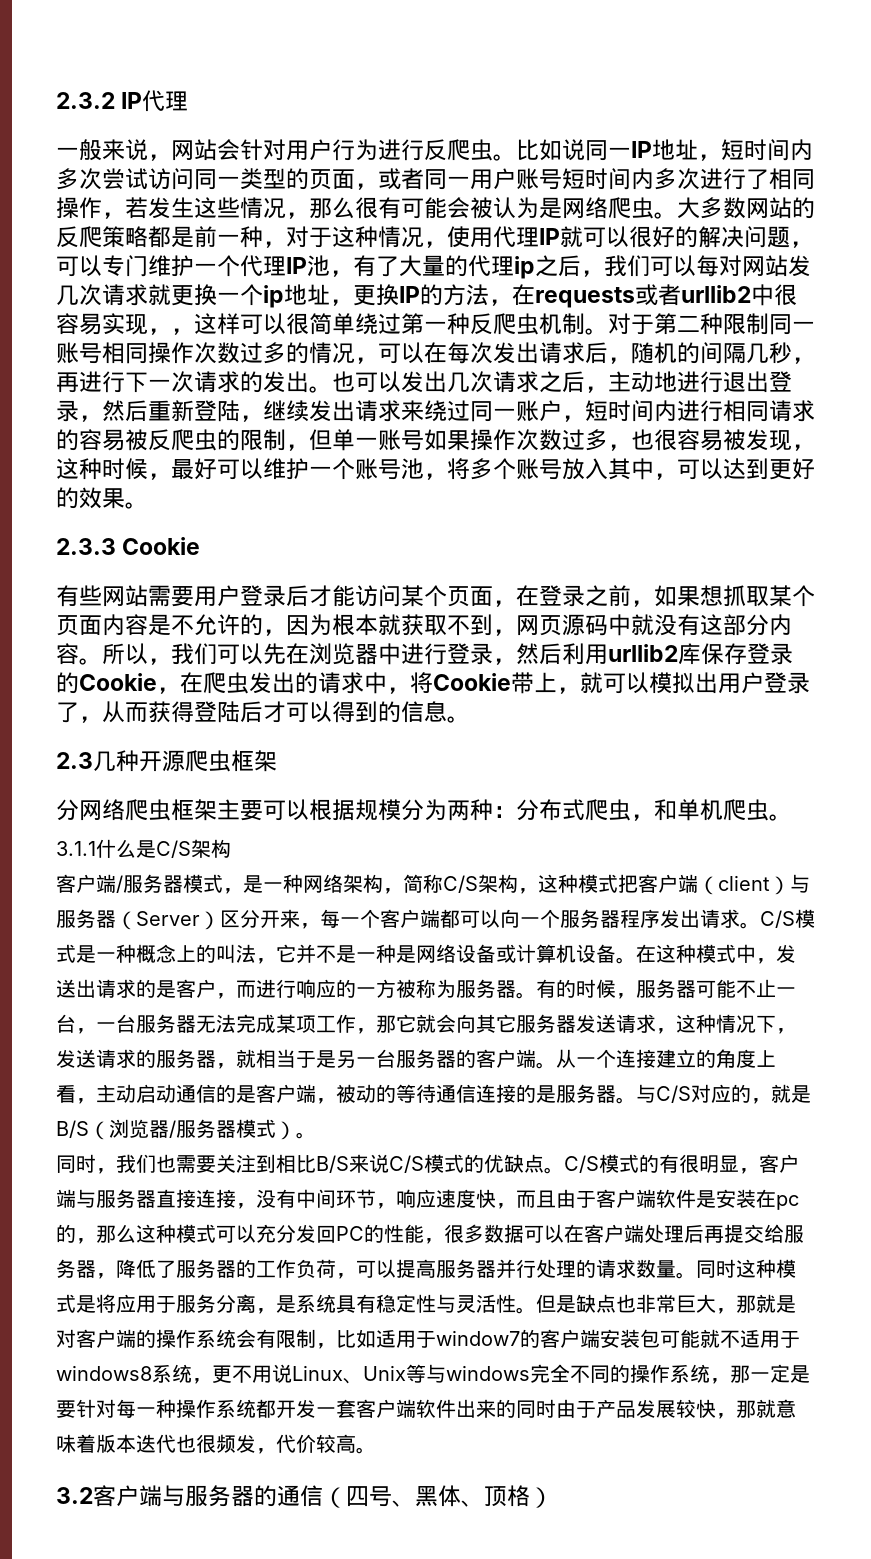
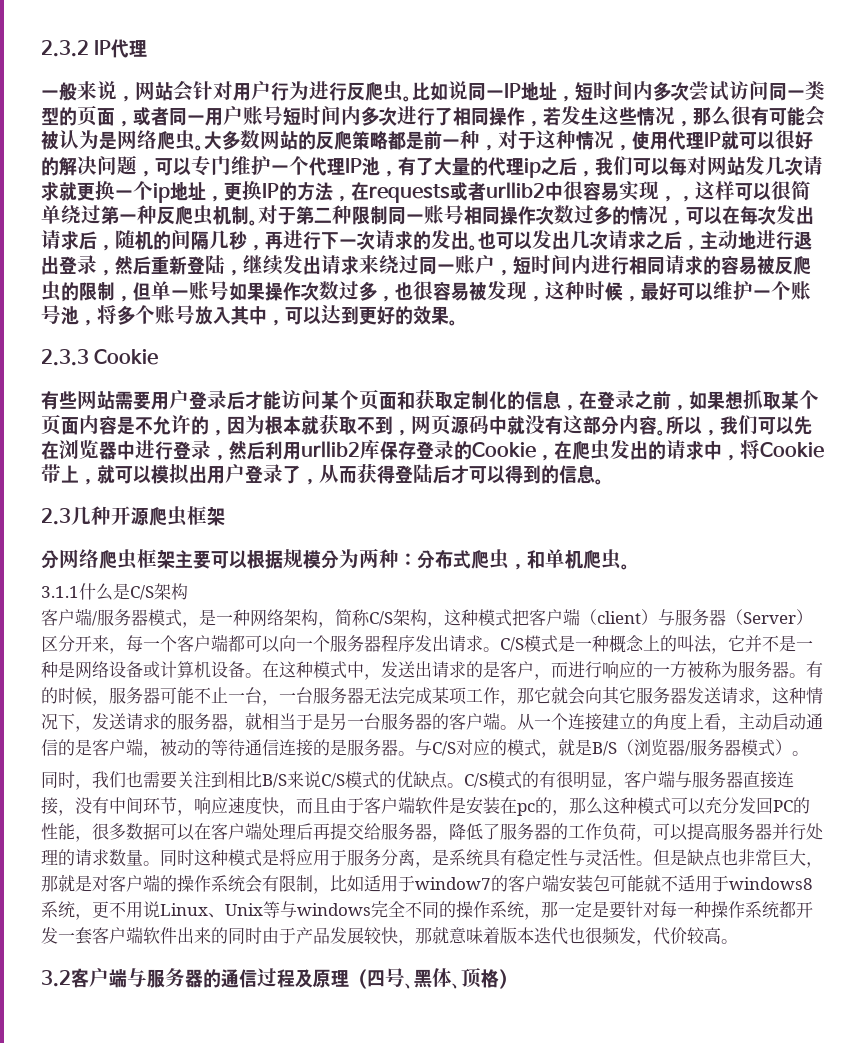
- 有些网站需要用户登录后才能访问某个页面，在登录之前，如果想抓取某个页面内容是不允许的，因为根本就获取不到，网页源码中就没有这部分内容。
+ 有些网站需要用户登录后才能访问某个页面和获取定制化的信息，在登录之前，如果想抓取某个页面内容是不允许的，因为根本就获取不到，网页源码中就没有这部分内容。
- 与C/S对应的，就是B/S（浏览器/服务器模式）。
+ 与C/S对应的模式，就是B/S（浏览器/服务器模式）。
- 3.2客户端与服务器的通信（四号、黑体、顶格）
+ 3.2客户端与服务器的通信过程及原理（四号、黑体、顶格）

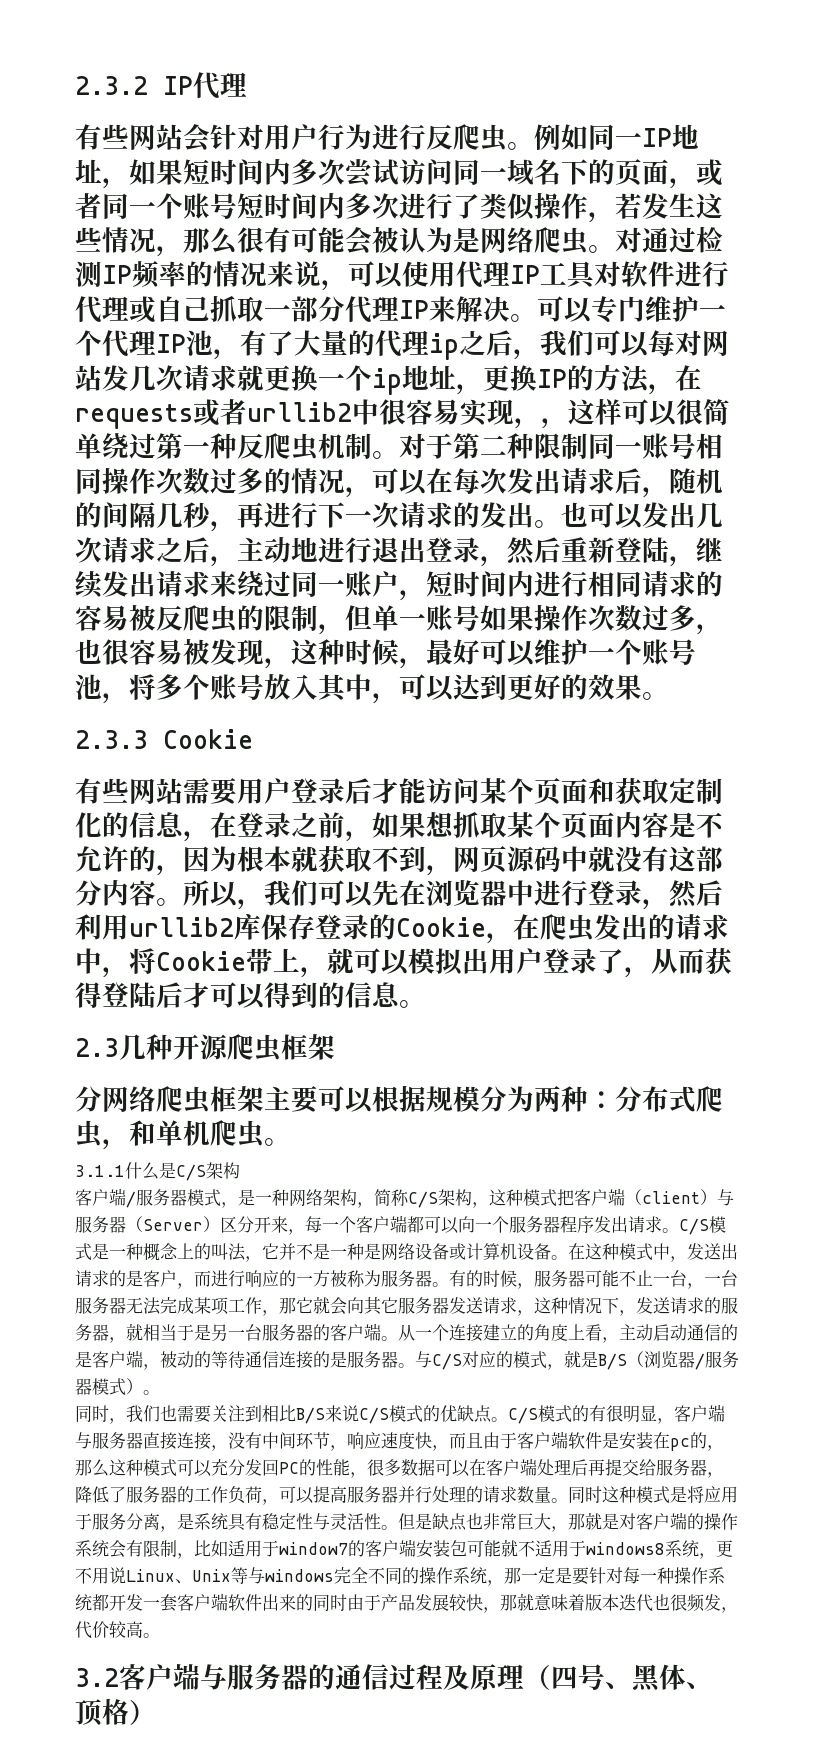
- 一般来说，网站会针对用户行为进行反爬虫。
+ 有些网站会针对用户行为进行反爬虫。
- 比如说同一IP地址，短时间内多次尝试访问同一类型的页面，或者同一用户账号短时间内多次进行了相同操作，若发生这些情况，那么很有可能会被认为是网络爬虫。
+ 例如同一IP地址，如果短时间内多次尝试访问同一域名下的页面，或者同一个账号短时间内多次进行了类似操作，若发生这些情况，那么很有可能会被认为是网络爬虫。
- 大多数网站的反爬策略都是前一种，对于这种情况，使用代理IP就可以很好的解决问题，可以专门维护一个代理IP池，有了大量的代理ip之后，我们可以每对网站发几次请求就更换一个ip地址，更换IP的方法，在requests或者urllib2中很容易实现，，这样可以很简单绕过第一种反爬虫机制。
+ 对通过检测IP频率的情况来说，可以使用代理IP工具对软件进行代理或自己抓取一部分代理IP来解决。可以专门维护一个代理IP池，有了大量的代理ip之后，我们可以每对网站发几次请求就更换一个ip地址，更换IP的方法，在requests或者urllib2中很容易实现，，这样可以很简单绕过第一种反爬虫机制。

